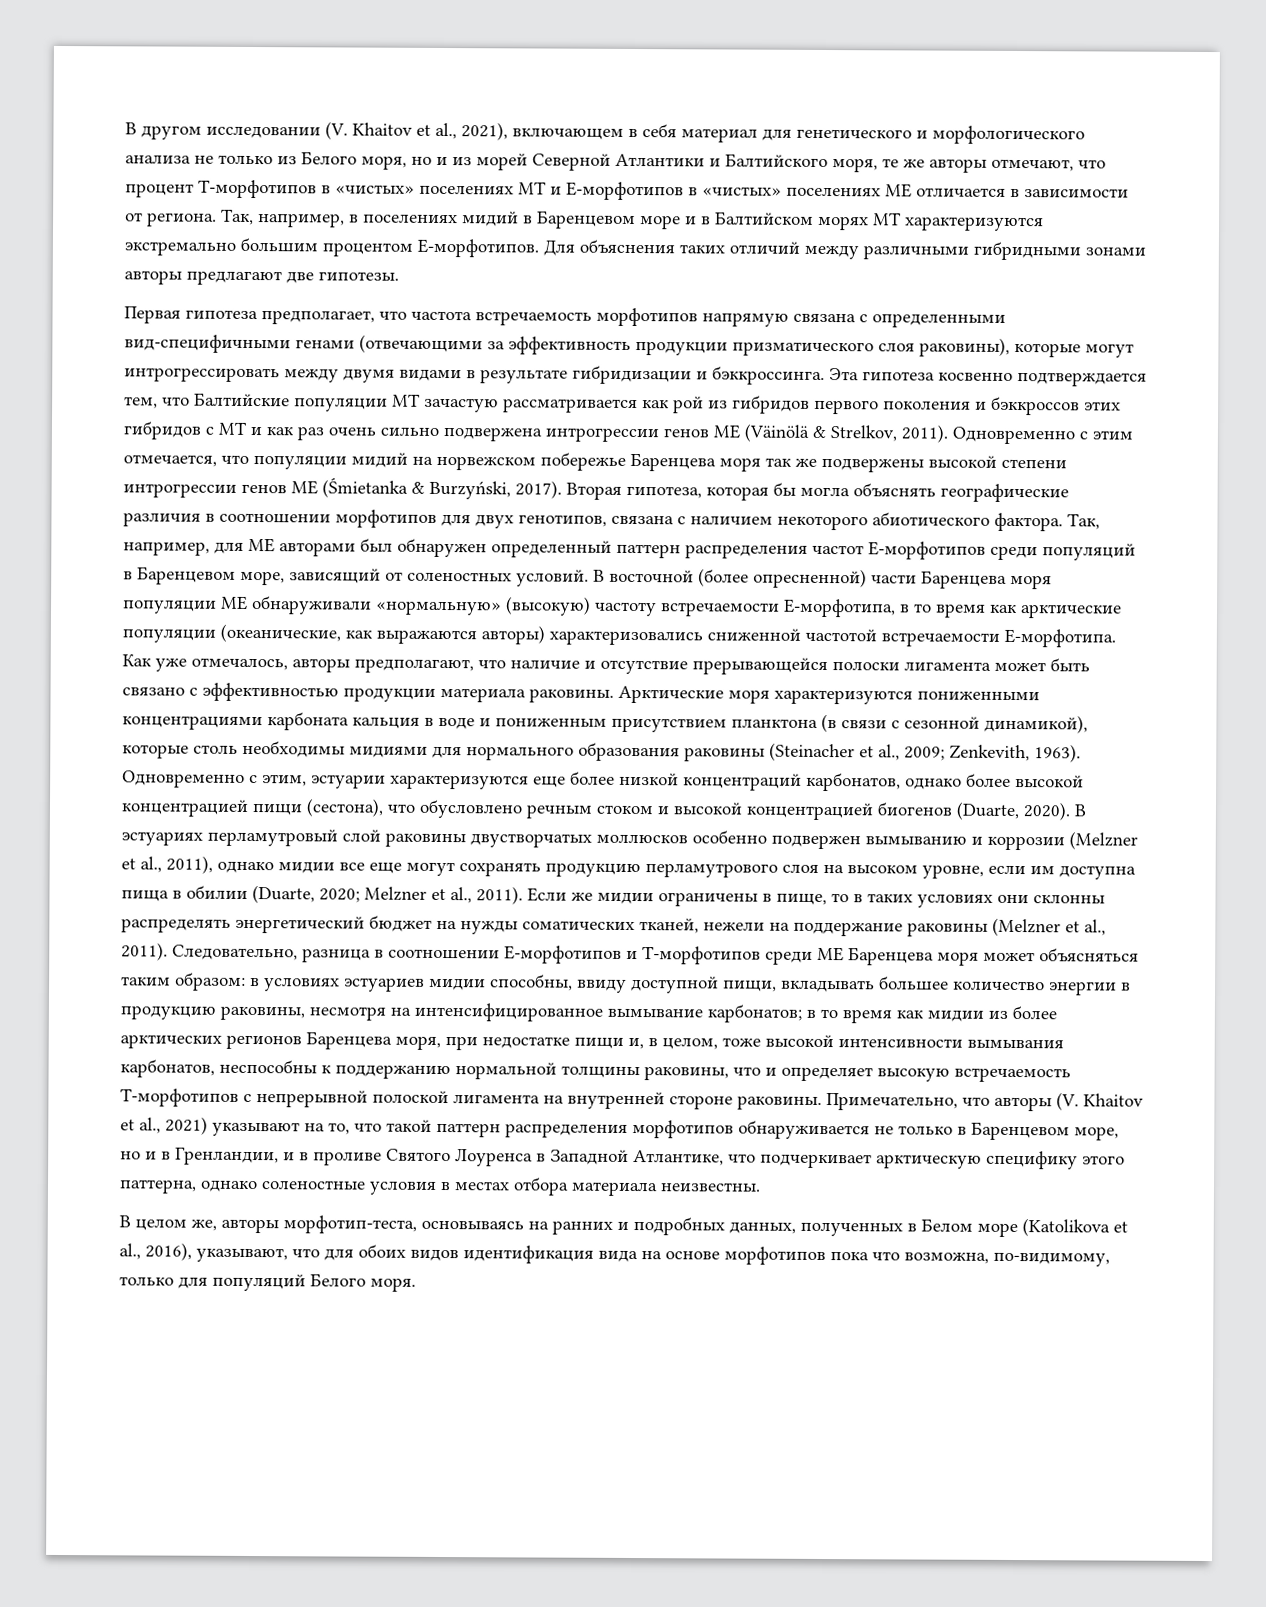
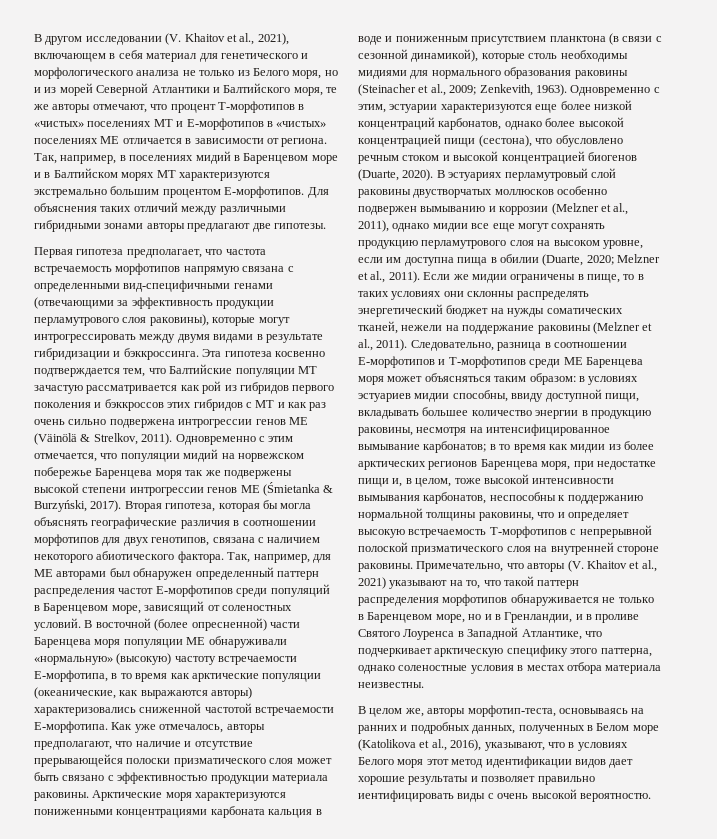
- Первая гипотеза предполагает, что частота встречаемость морфотипов напрямую связана с определенными вид-специфичными генами (отвечающими за эффективность продукции призматического слоя раковины), которые могут интрогрессировать между двумя видами в результате гибридизации и бэккроссинга.
+ Первая гипотеза предполагает, что частота встречаемость морфотипов напрямую связана с определенными вид-специфичными генами (отвечающими за эффективность продукции перламутрового слоя раковины), которые могут интрогрессировать между двумя видами в результате гибридизации и бэккроссинга.
- Как уже отмечалось, авторы предполагают, что наличие и отсутствие прерывающейся полоски лигамента может быть связано с эффективностью продукции материала раковины.
+ Как уже отмечалось, авторы предполагают, что наличие и отсутствие прерывающейся полоски призматического слоя может быть связано с эффективностью продукции материала раковины.
- в то время как мидии из более арктических регионов Баренцева моря, при недостатке пищи и, в целом, тоже высокой интенсивности вымывания карбонатов, неспособны к поддержанию нормальной толщины раковины, что и определяет высокую встречаемость Т-морфотипов с непрерывной полоской лигамента на внутренней стороне раковины.
+ в то время как мидии из более арктических регионов Баренцева моря, при недостатке пищи и, в целом, тоже высокой интенсивности вымывания карбонатов, неспособны к поддержанию нормальной толщины раковины, что и определяет высокую встречаемость Т-морфотипов с непрерывной полоской призматического слоя на внутренней стороне раковины.
- В целом же, авторы морфотип-теста, основываясь на ранних и подробных данных, полученных в Белом море (Katolikova et al., 2016), указывают, что для обоих видов идентификация вида на основе морфотипов пока что возможна, по-видимому, только для популяций Белого моря.
+ В целом же, авторы морфотип-теста, основываясь на ранних и подробных данных, полученных в Белом море (Katolikova et al., 2016), указывают, что в условиях Белого моря этот метод идентификации видов дает хорошие результаты и позволяет правильно иентифицировать виды с очень высокой вероятностю.

